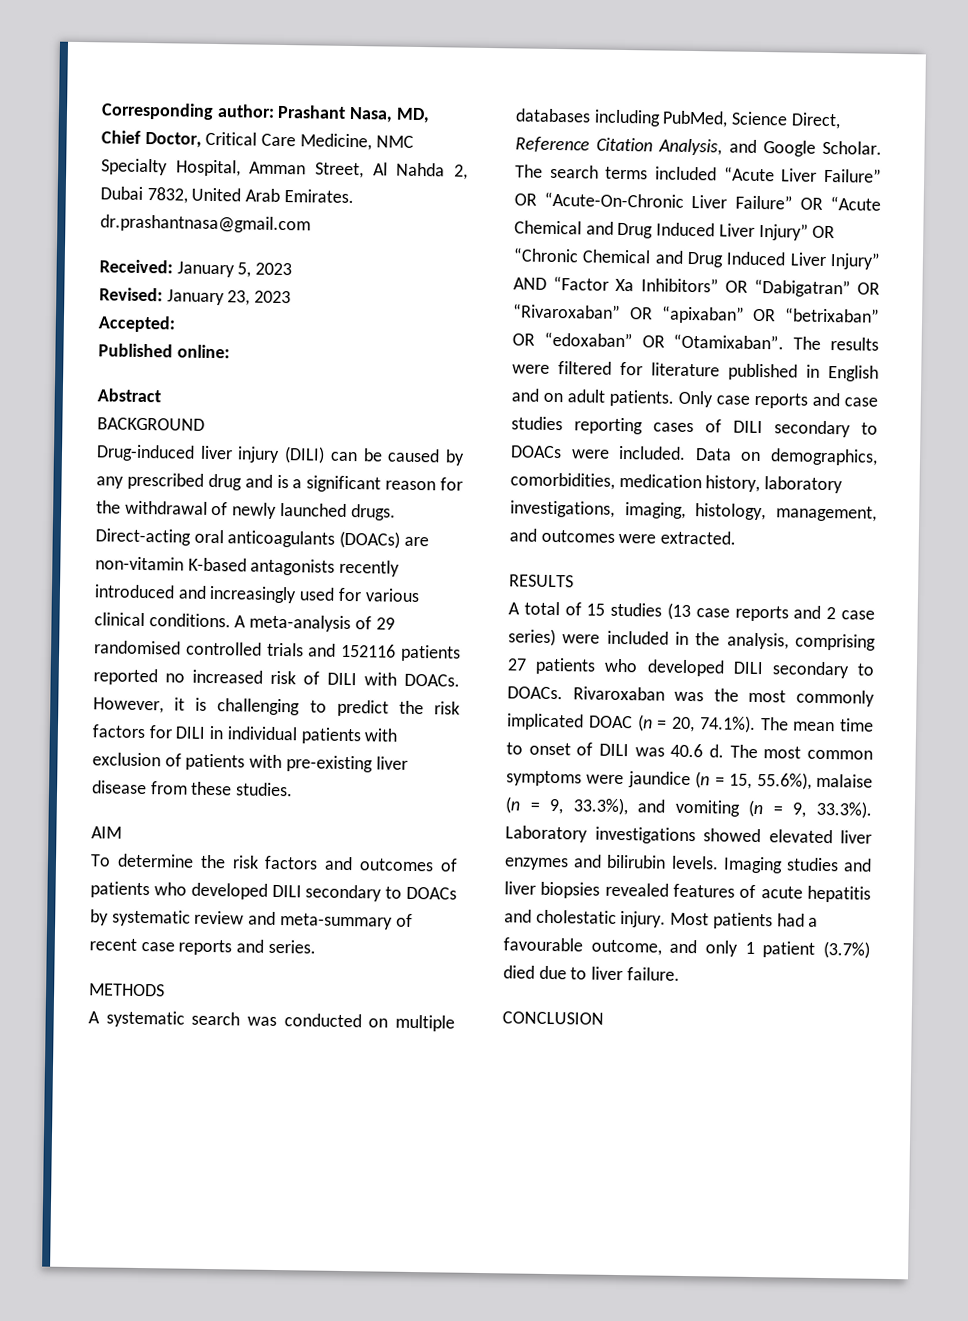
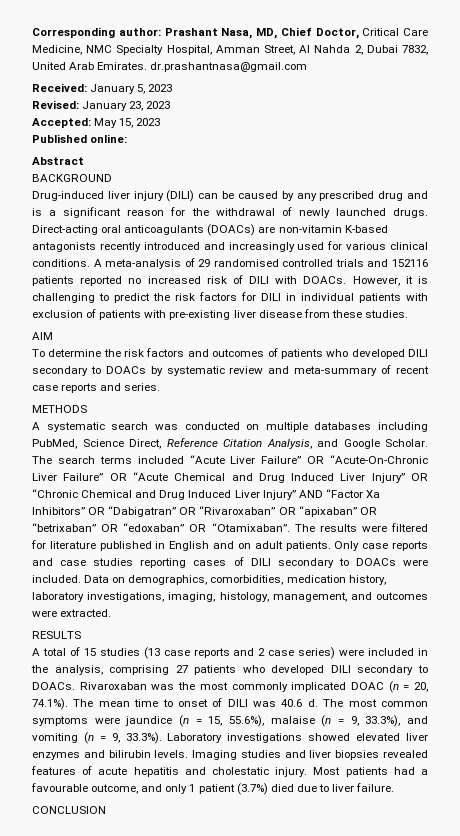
- Accepted:
+ Accepted: May 15, 2023

